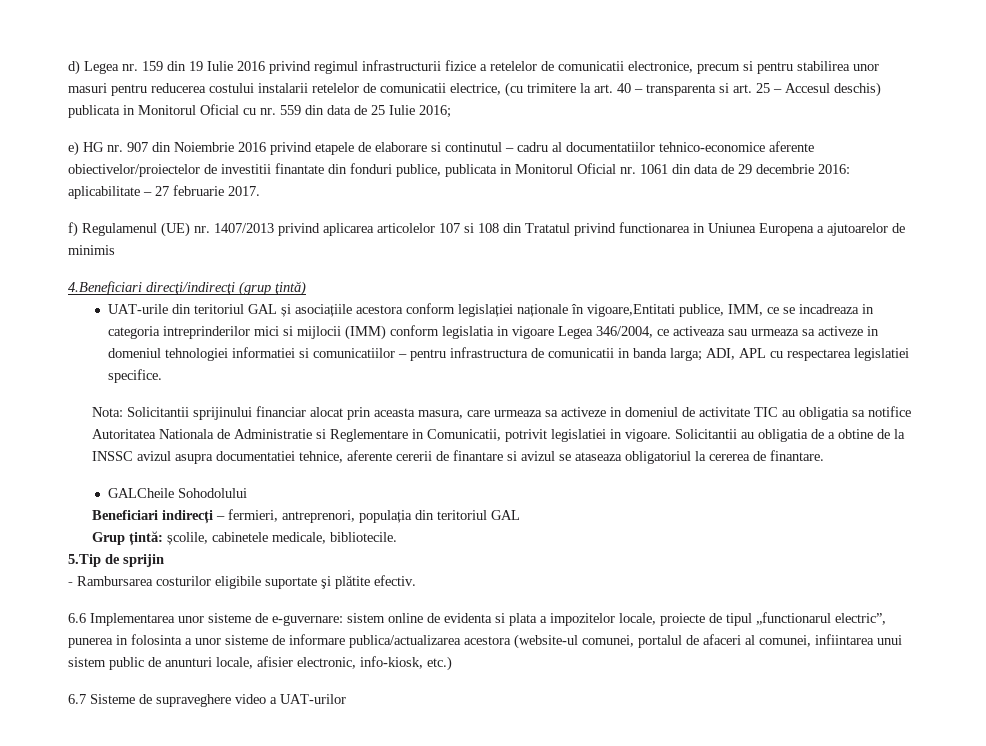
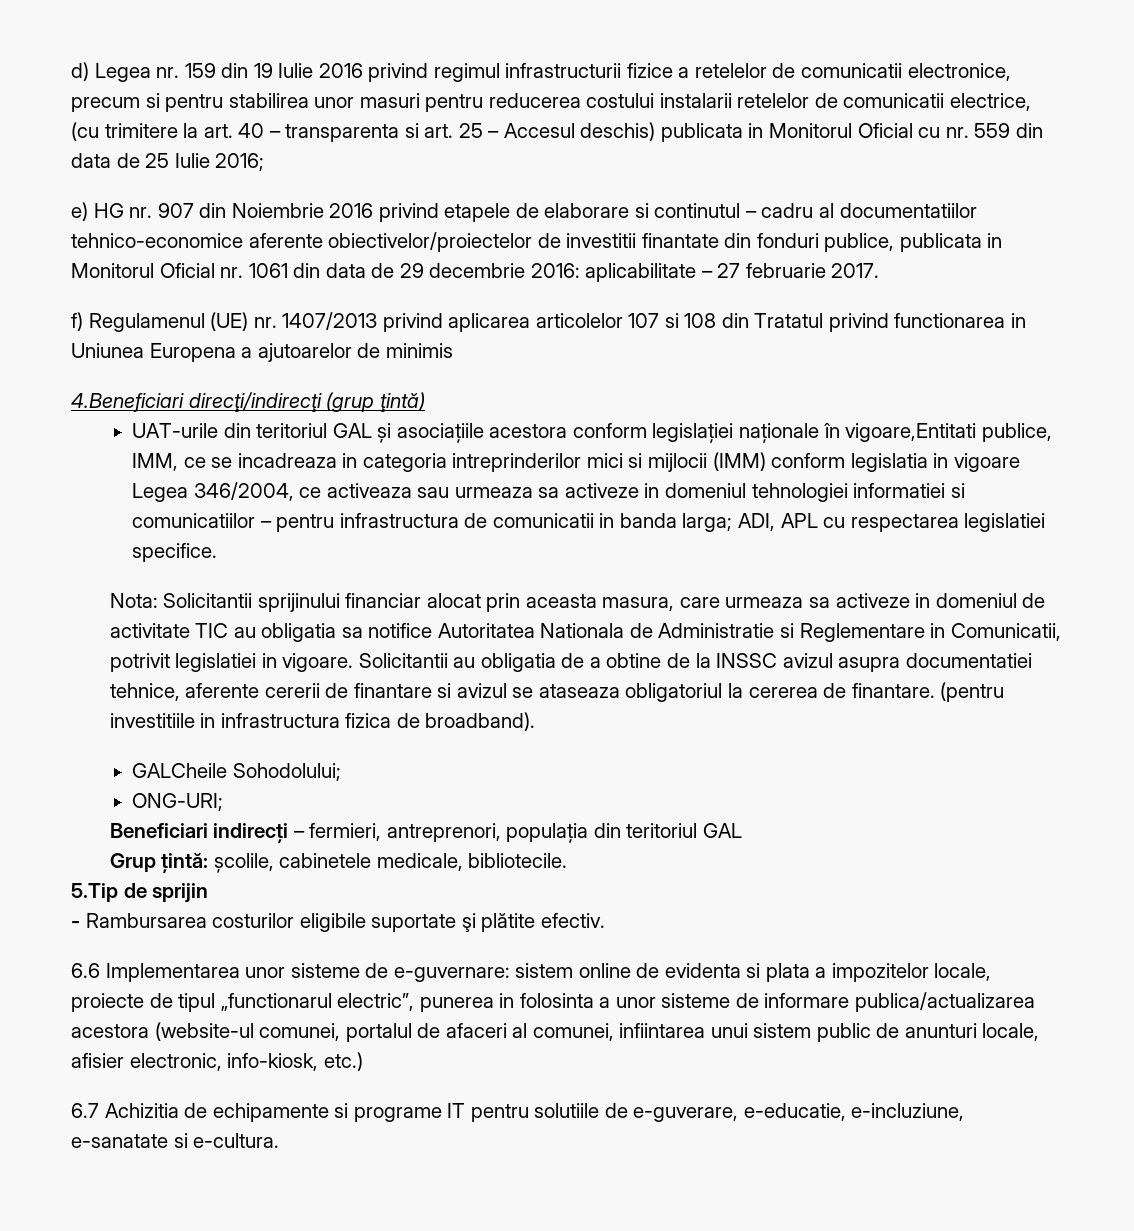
+ (pentru investitiile in infrastructura fizica de broadband).
- GALCheile Sohodolului
+ GALCheile Sohodolului;
+ ONG-URI;
- 6.7 Sisteme de supraveghere video a UAT-urilor
+ 6.7 Achizitia de echipamente si programe IT pentru solutiile de e-guverare, e-educatie, e-incluziune, e-sanatate si e-cultura.

